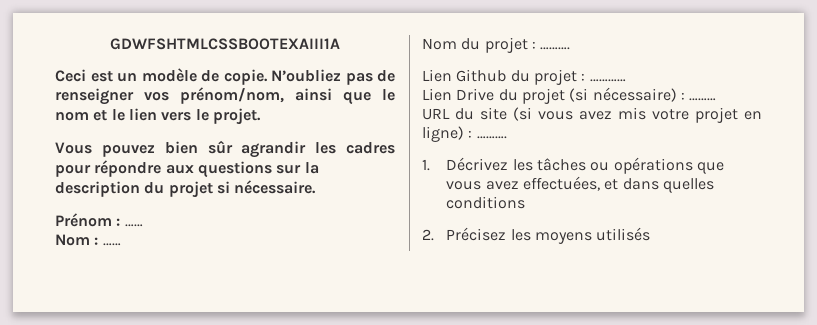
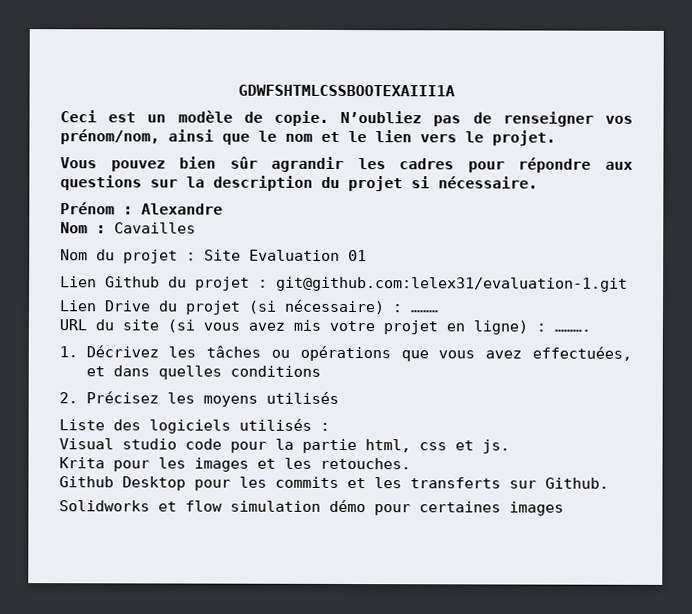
- Prénom : ……
+ Prénom : Alexandre
- Nom : ……
+ Nom : Cavailles
- Nom du projet : ……….
+ Nom du projet : Site Evaluation 01
- Lien Github du projet : …………
+ Lien Github du projet : git@github.com:lelex31/evaluation-1.git
+ Liste des logiciels utilisés :
+ Visual studio code pour la partie html, css et js.
+ Krita pour les images et les retouches.
+ Github Desktop pour les commits et les transferts sur Github.
+ Solidworks et flow simulation démo pour certaines images

